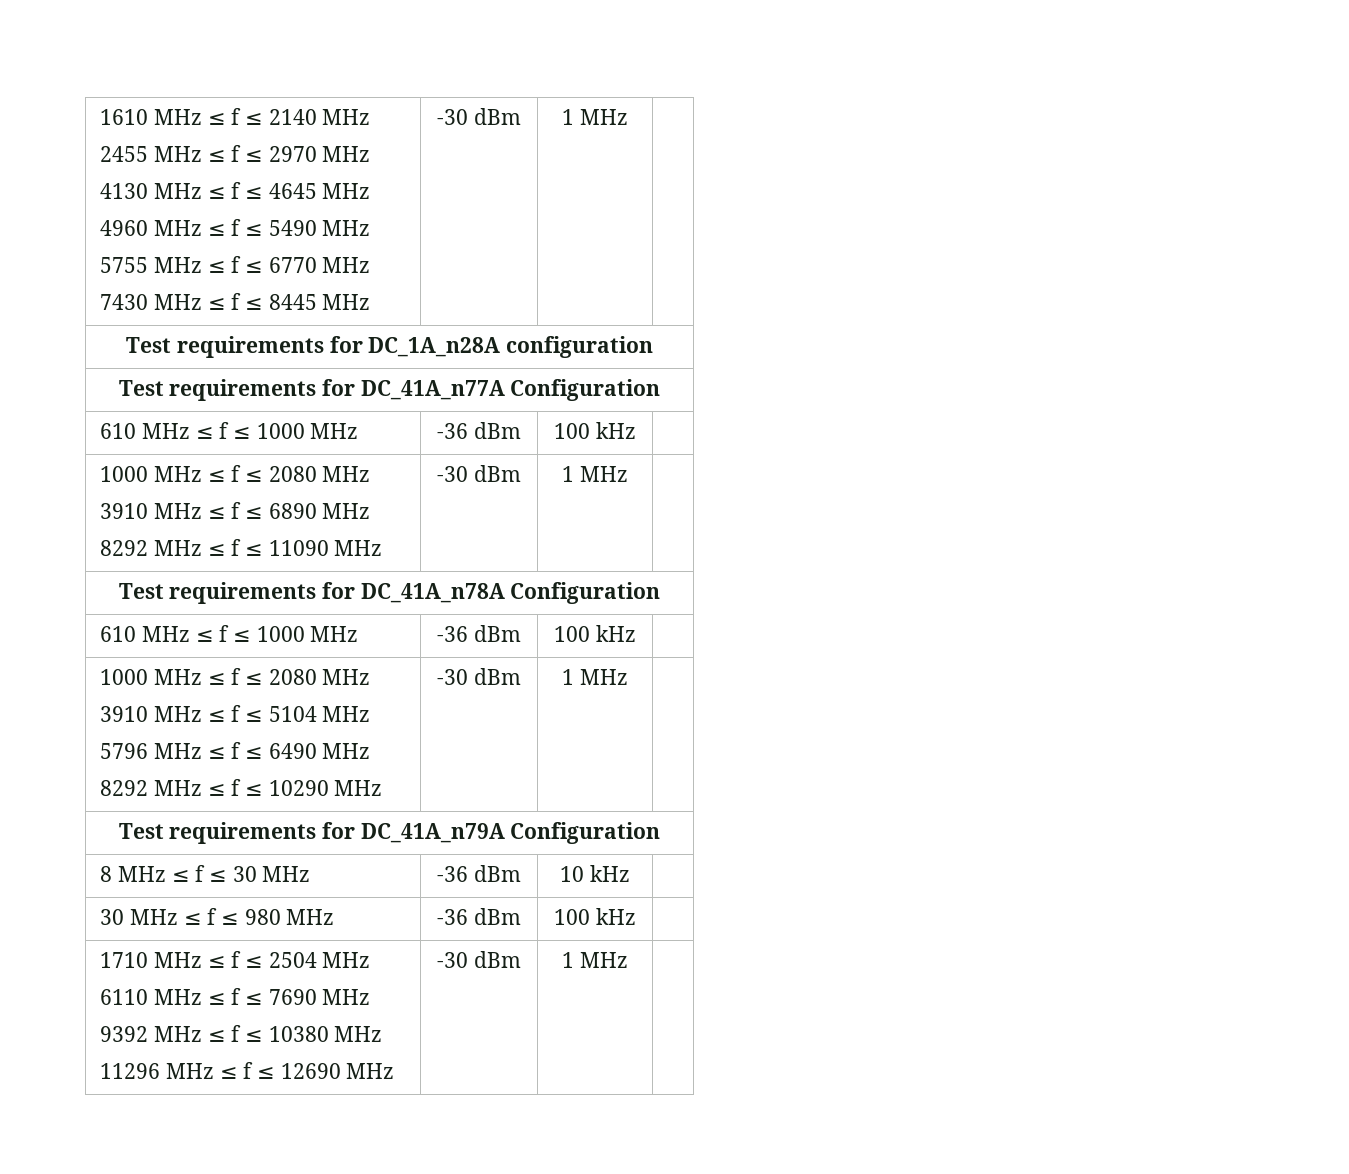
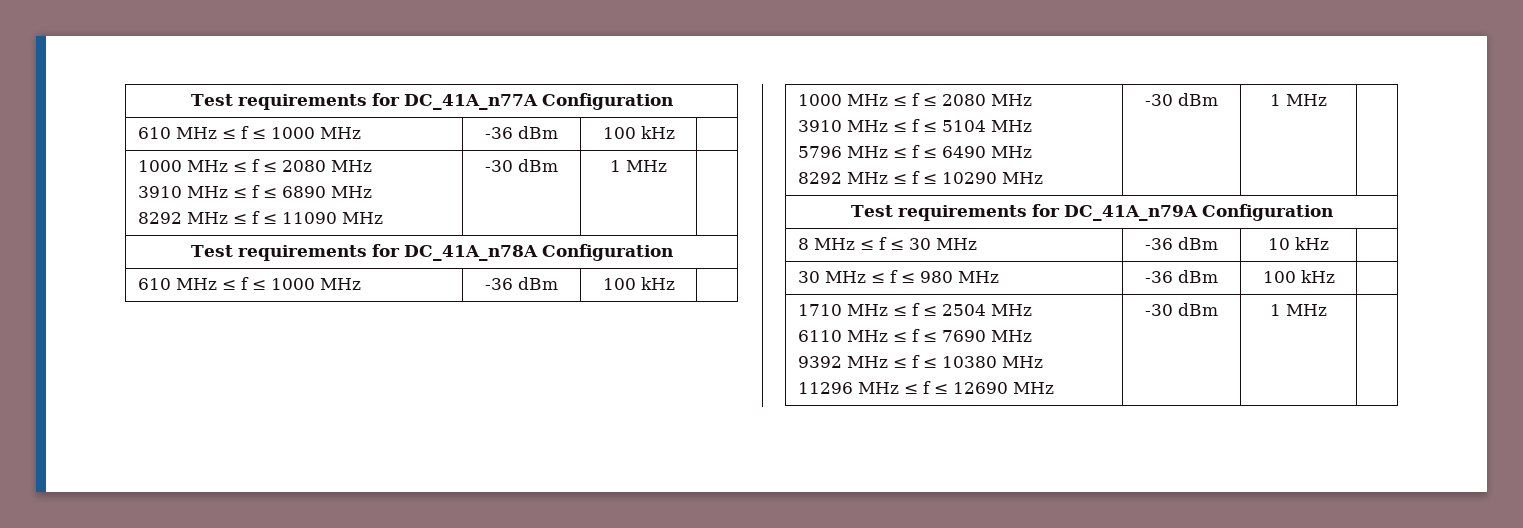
- 1610 MHz ≤ f ≤ 2140 MHz
- 2455 MHz ≤ f ≤ 2970 MHz
- 4130 MHz ≤ f ≤ 4645 MHz
- 4960 MHz ≤ f ≤ 5490 MHz
- 5755 MHz ≤ f ≤ 6770 MHz
- 7430 MHz ≤ f ≤ 8445 MHz | -30 dBm | 1 MHz |
- Test requirements for DC_1A_n28A configuration

